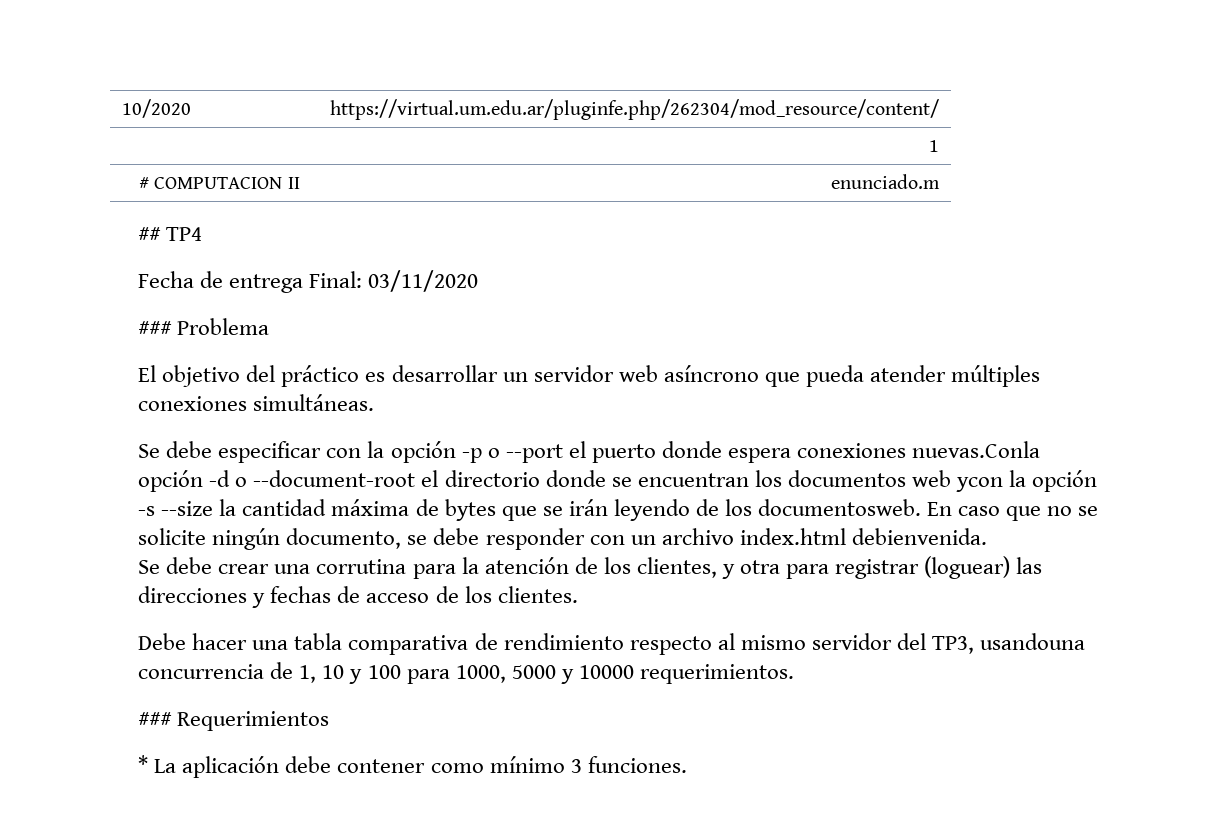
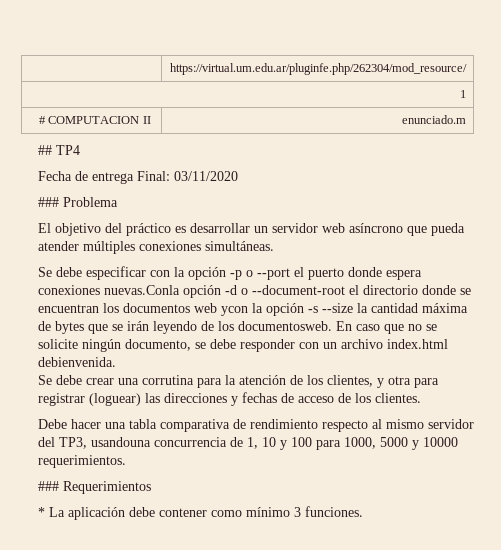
- 10/2020 | https://virtual.um.edu.ar/pluginfe.php/262304/mod_resource/content/
+ | https://virtual.um.edu.ar/pluginfe.php/262304/mod_resource/

